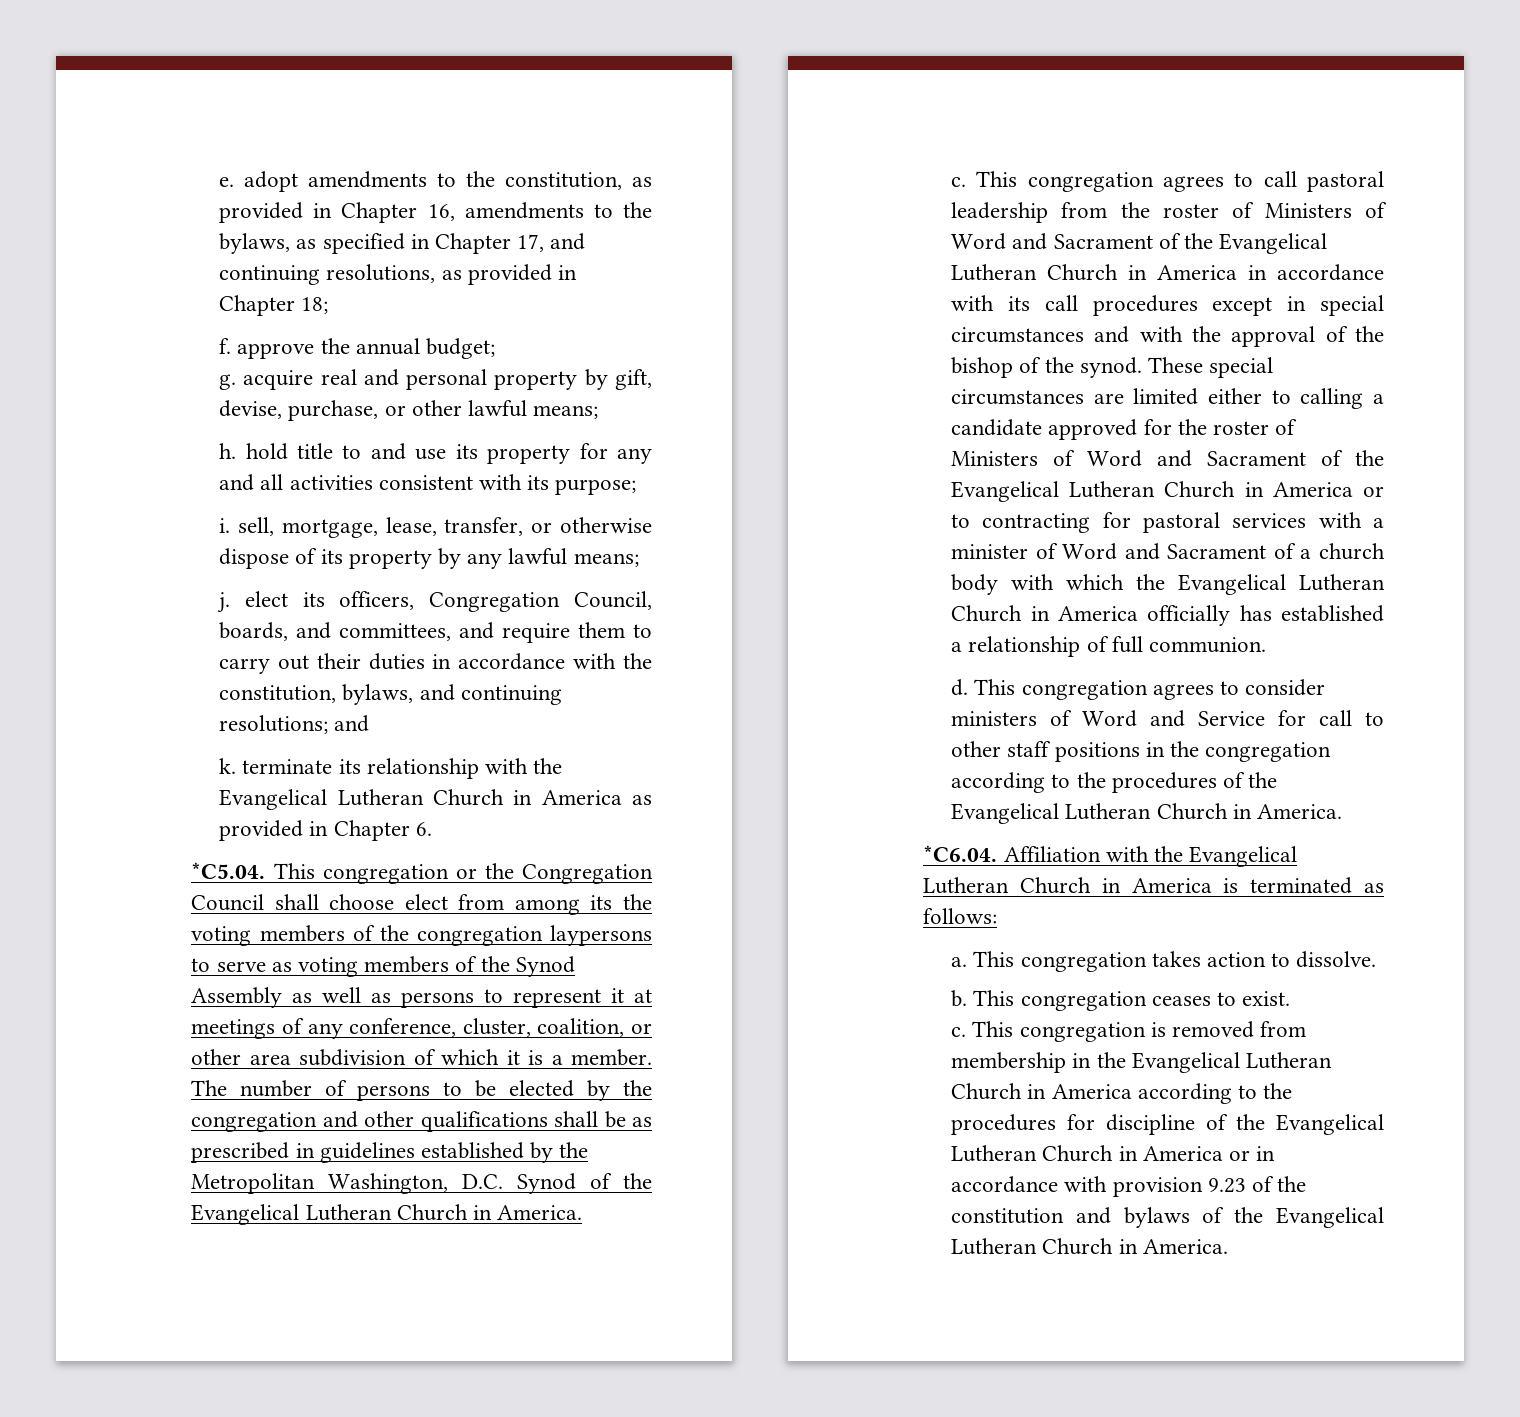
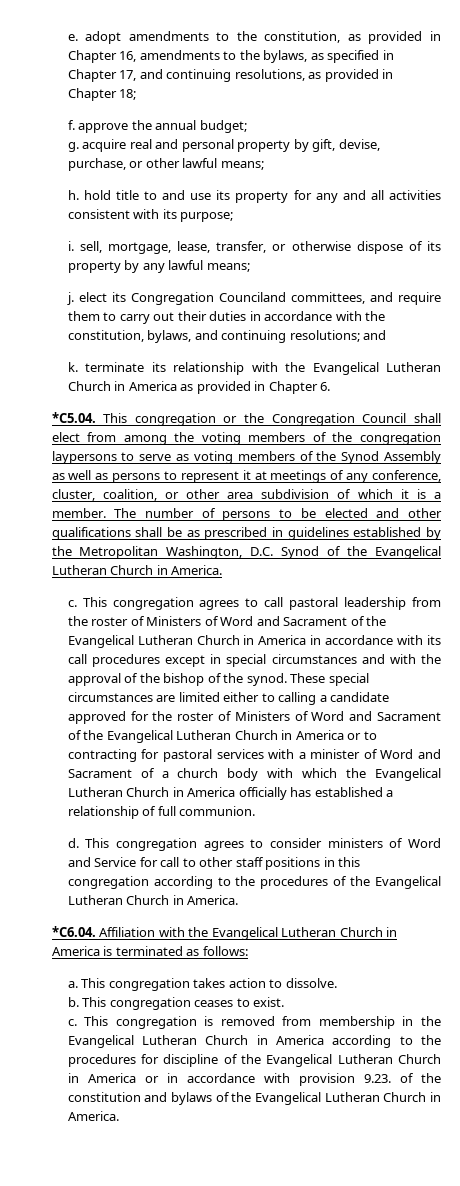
- j. elect its officers, Congregation Council, boards, and committees, and require them to carry out their duties in accordance with the constitution, bylaws, and continuing resolutions; and
+ j. elect its Congregation Counciland committees, and require them to carry out their duties in accordance with the constitution, bylaws, and continuing resolutions; and
- *C5.04. This congregation or the Congregation Council shall choose elect from among its the voting members of the congregation laypersons to serve as voting members of the Synod Assembly as well as persons to represent it at meetings of any conference, cluster, coalition, or other area subdivision of which it is a member.
+ *C5.04. This congregation or the Congregation Council shall elect from among the voting members of the congregation laypersons to serve as voting members of the Synod Assembly as well as persons to represent it at meetings of any conference, cluster, coalition, or other area subdivision of which it is a member.
- The number of persons to be elected by the congregation and other qualifications shall be as prescribed in guidelines established by the Metropolitan Washington, D.C. Synod of the Evangelical Lutheran Church in America.
+ The number of persons to be elected and other qualifications shall be as prescribed in guidelines established by the Metropolitan Washington, D.C. Synod of the Evangelical Lutheran Church in America.
- This congregation agrees to consider ministers of Word and Service for call to other staff positions in the congregation according to the procedures of the Evangelical Lutheran Church in America.
+ This congregation agrees to consider ministers of Word and Service for call to other staff positions in this congregation according to the procedures of the Evangelical Lutheran Church in America.
- This congregation is removed from membership in the Evangelical Lutheran Church in America according to the procedures for discipline of the Evangelical Lutheran Church in America or in accordance with provision 9.23 of the constitution and bylaws of the Evangelical Lutheran Church in America.
+ This congregation is removed from membership in the Evangelical Lutheran Church in America according to the procedures for discipline of the Evangelical Lutheran Church in America or in accordance with provision 9.23. of the constitution and bylaws of the Evangelical Lutheran Church in America.

